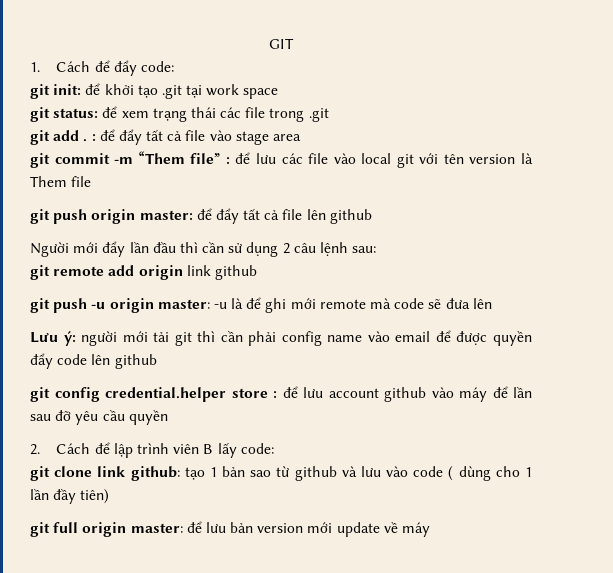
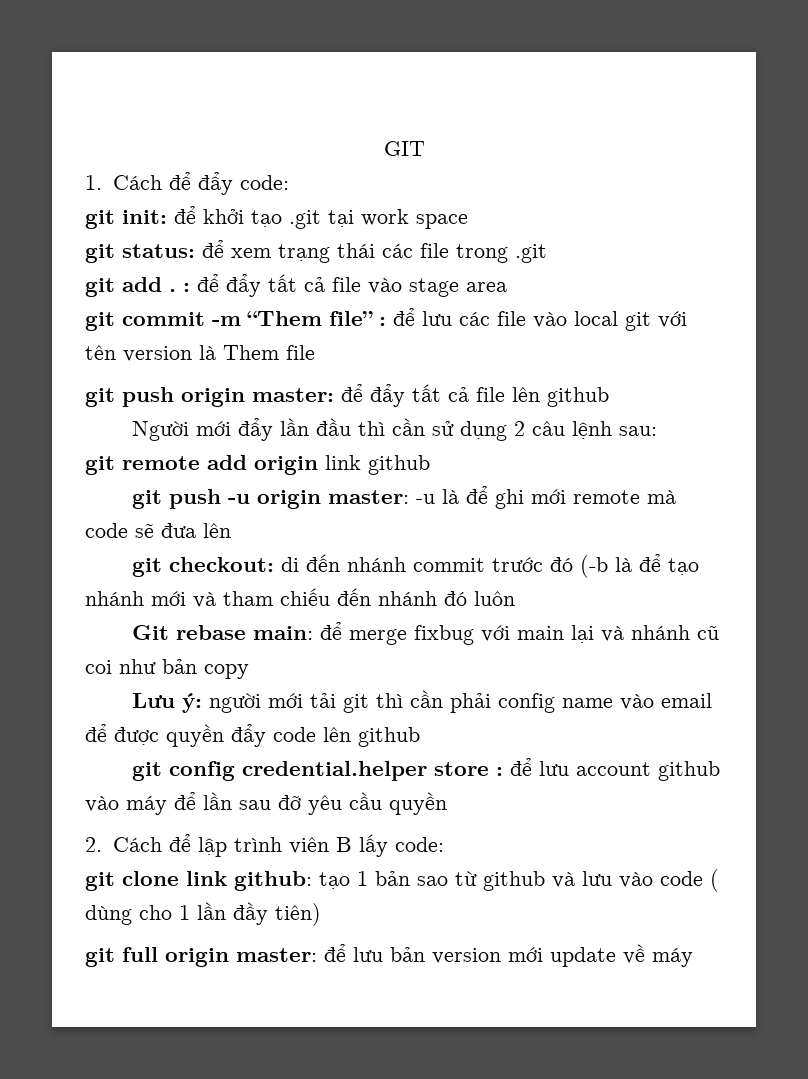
+ git checkout: di đến nhánh commit trước đó (-b là để tạo nhánh mới và tham chiếu đến nhánh đó luôn
+ Git rebase main: để merge fixbug với main lại và nhánh cũ coi như bản copy

